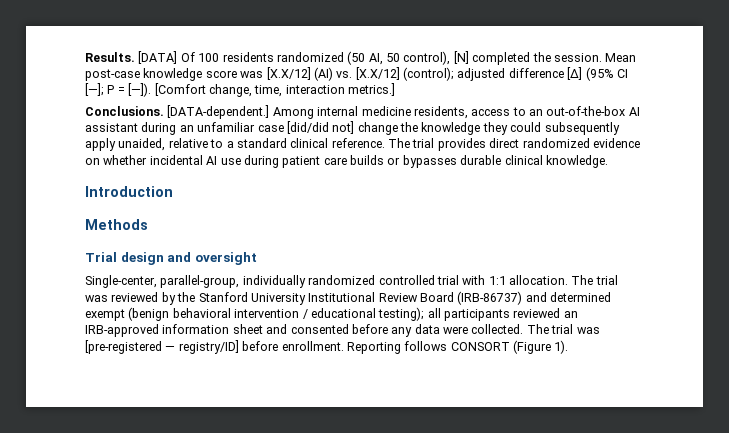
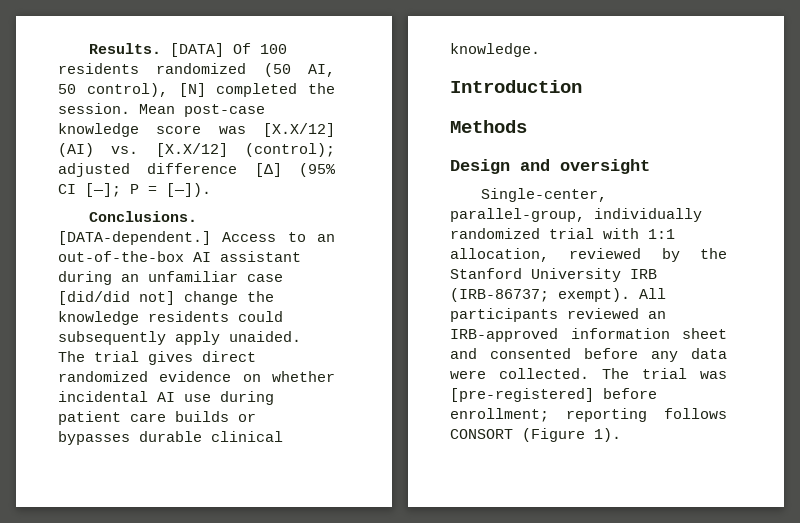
- Mean post-case knowledge score was [X.X/12] (AI) vs. [X.X/12] (control); adjusted difference [Δ] (95% CI [—]; P = [—]). [Comfort change, time, interaction metrics.]
- Conclusions. [DATA-dependent.] Among internal medicine residents, access to an out-of-the-box AI assistant during an unfamiliar case [did/did not] change the knowledge they could subsequently apply unaided, relative to a standard clinical reference. The trial provides direct randomized evidence on whether incidental AI use during patient care builds or bypasses durable clinical knowledge.
+ Mean post-case knowledge score was [X.X/12] (AI) vs. [X.X/12] (control); adjusted difference [Δ] (95% CI [—]; P = [—]).
+ Conclusions. [DATA-dependent.] Access to an out-of-the-box AI assistant during an unfamiliar case [did/did not] change the knowledge residents could subsequently apply unaided. The trial gives direct randomized evidence on whether incidental AI use during patient care builds or bypasses durable clinical knowledge.
- Trial design and oversight
+ Design and oversight
- Single-center, parallel-group, individually randomized controlled trial with 1:1 allocation. The trial was reviewed by the Stanford University Institutional Review Board (IRB-86737) and determined exempt (benign behavioral intervention / educational testing); all participants reviewed an IRB-approved information sheet and consented before any data were collected.
+ Single-center, parallel-group, individually randomized trial with 1:1 allocation, reviewed by the Stanford University IRB (IRB-86737; exempt). All participants reviewed an IRB-approved information sheet and consented before any data were collected.
- The trial was [pre-registered — registry/ID] before enrollment. Reporting follows CONSORT (Figure 1).
+ The trial was [pre-registered] before enrollment; reporting follows CONSORT (Figure 1).

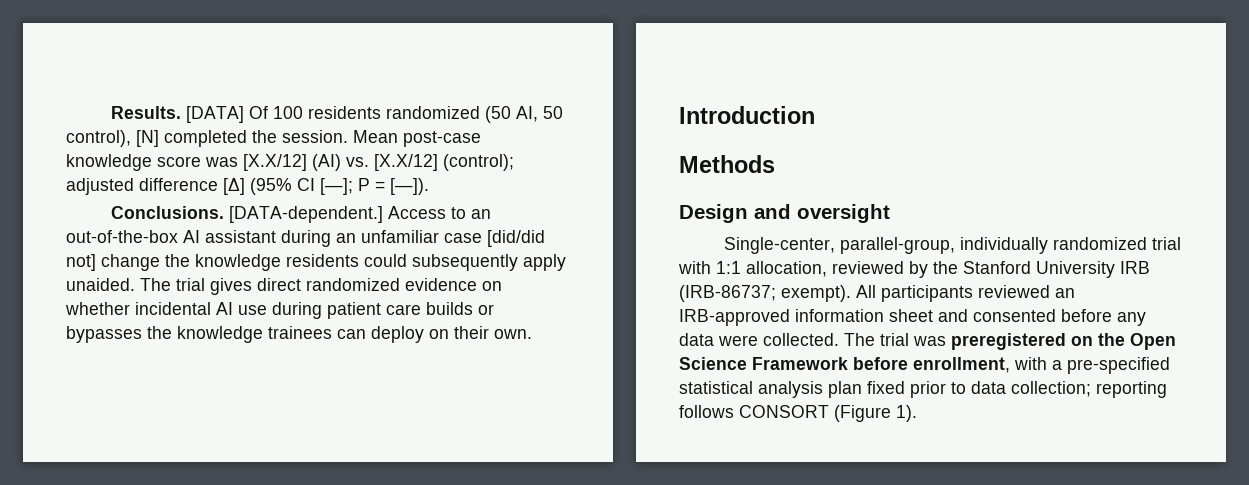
- The trial gives direct randomized evidence on whether incidental AI use during patient care builds or bypasses durable clinical knowledge.
+ The trial gives direct randomized evidence on whether incidental AI use during patient care builds or bypasses the knowledge trainees can deploy on their own.
- The trial was [pre-registered] before enrollment; reporting follows CONSORT (Figure 1).
+ The trial was preregistered on the Open Science Framework before enrollment, with a pre-specified statistical analysis plan fixed prior to data collection; reporting follows CONSORT (Figure 1).

